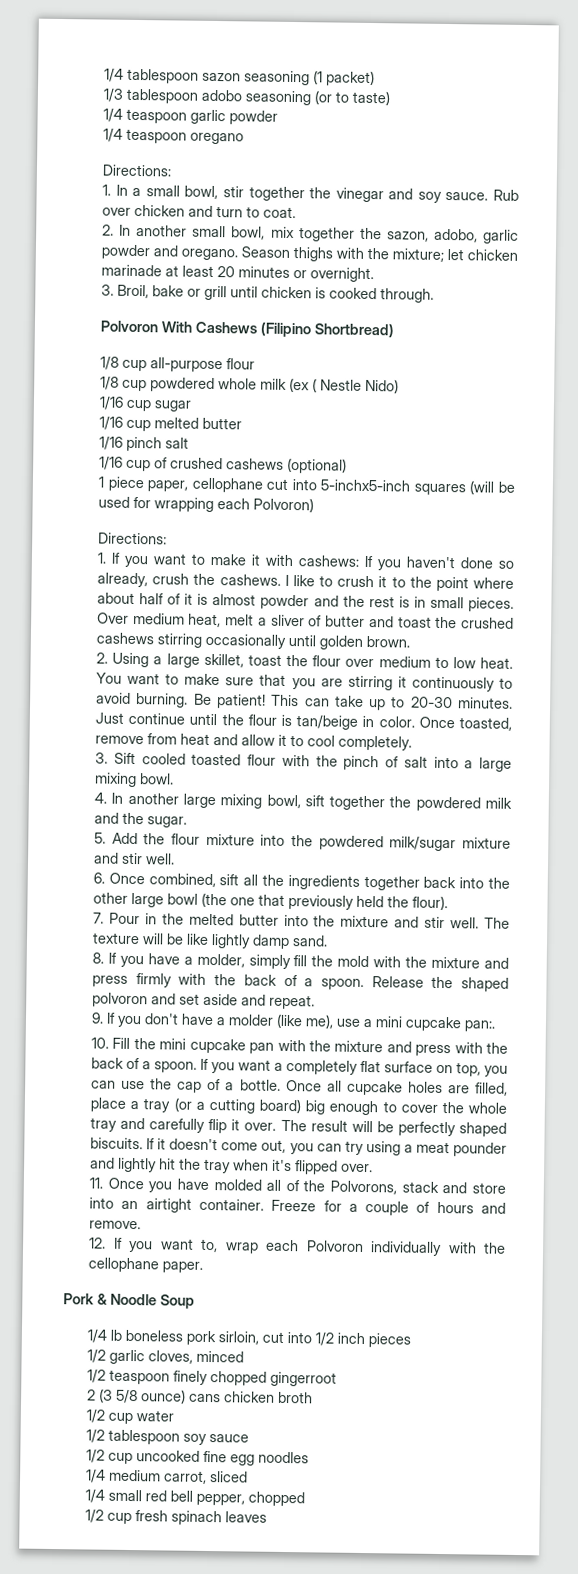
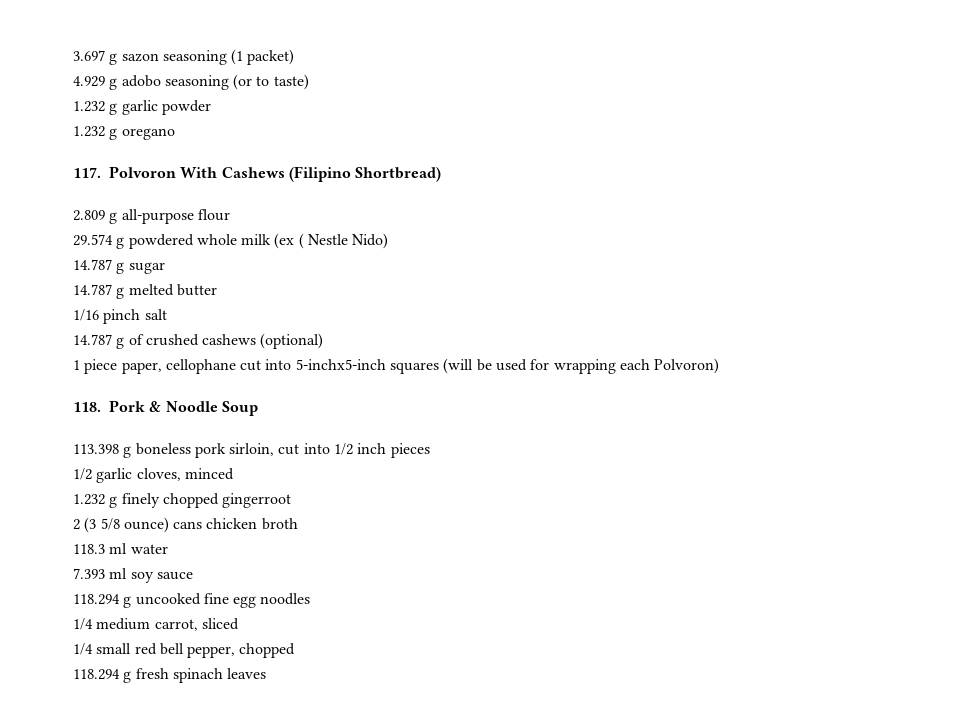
- 1/4 tablespoon sazon seasoning (1 packet)
+ 3.697 g sazon seasoning (1 packet)
- 1/3 tablespoon adobo seasoning (or to taste)
+ 4.929 g adobo seasoning (or to taste)
- 1/4 teaspoon garlic powder
+ 1.232 g garlic powder
- 1/4 teaspoon oregano
- Directions:
- 1. In a small bowl, stir together the vinegar and soy sauce. Rub over chicken and turn to coat.
- 2. In another small bowl, mix together the sazon, adobo, garlic powder and oregano. Season thighs with the mixture; let chicken marinade at least 20 minutes or overnight.
- 3. Broil, bake or grill until chicken is cooked through.
- Polvoron With Cashews (Filipino Shortbread)
+ 1.232 g oregano
+ 117. Polvoron With Cashews (Filipino Shortbread)
- 1/8 cup all-purpose flour
+ 2.809 g all-purpose flour
- 1/8 cup powdered whole milk (ex ( Nestle Nido)
+ 29.574 g powdered whole milk (ex ( Nestle Nido)
- 1/16 cup sugar
+ 14.787 g sugar
- 1/16 cup melted butter
+ 14.787 g melted butter
- 1/16 cup of crushed cashews (optional)
+ 14.787 g of crushed cashews (optional)
  1 piece paper, cellophane cut into 5-inchx5-inch squares (will be used for wrapping each Polvoron)
- Directions:
- 1. If you want to make it with cashews: If you haven't done so already, crush the cashews. I like to crush it to the point where about half of it is almost powder and the rest is in small pieces. Over medium heat, melt a sliver of butter and toast the crushed cashews stirring occasionally until golden brown.
- 2. Using a large skillet, toast the flour over medium to low heat. You want to make sure that you are stirring it continuously to avoid burning. Be patient! This can take up to 20-30 minutes. Just continue until the flour is tan/beige in color. Once toasted, remove from heat and allow it to cool completely.
- 3. Sift cooled toasted flour with the pinch of salt into a large mixing bowl.
- 4. In another large mixing bowl, sift together the powdered milk and the sugar.
- 5. Add the flour mixture into the powdered milk/sugar mixture and stir well.
- 6. Once combined, sift all the ingredients together back into the other large bowl (the one that previously held the flour).
- 7. Pour in the melted butter into the mixture and stir well. The texture will be like lightly damp sand.
- 8. If you have a molder, simply fill the mold with the mixture and press firmly with the back of a spoon. Release the shaped polvoron and set aside and repeat.
- 9. If you don't have a molder (like me), use a mini cupcake pan:.
- 10. Fill the mini cupcake pan with the mixture and press with the back of a spoon. If you want a completely flat surface on top, you can use the cap of a bottle. Once all cupcake holes are filled, place a tray (or a cutting board) big enough to cover the whole tray and carefully flip it over. The result will be perfectly shaped biscuits. If it doesn't come out, you can try using a meat pounder and lightly hit the tray when it's flipped over.
- 11. Once you have molded all of the Polvorons, stack and store into an airtight container. Freeze for a couple of hours and remove.
- 12. If you want to, wrap each Polvoron individually with the cellophane paper.
- Pork & Noodle Soup
+ 118. Pork & Noodle Soup
- 1/4 lb boneless pork sirloin, cut into 1/2 inch pieces
+ 113.398 g boneless pork sirloin, cut into 1/2 inch pieces
- 1/2 teaspoon finely chopped gingerroot
+ 1.232 g finely chopped gingerroot
- 1/2 cup water
+ 118.3 ml water
- 1/2 tablespoon soy sauce
+ 7.393 ml soy sauce
- 1/2 cup uncooked fine egg noodles
+ 118.294 g uncooked fine egg noodles
- 1/2 cup fresh spinach leaves
+ 118.294 g fresh spinach leaves

